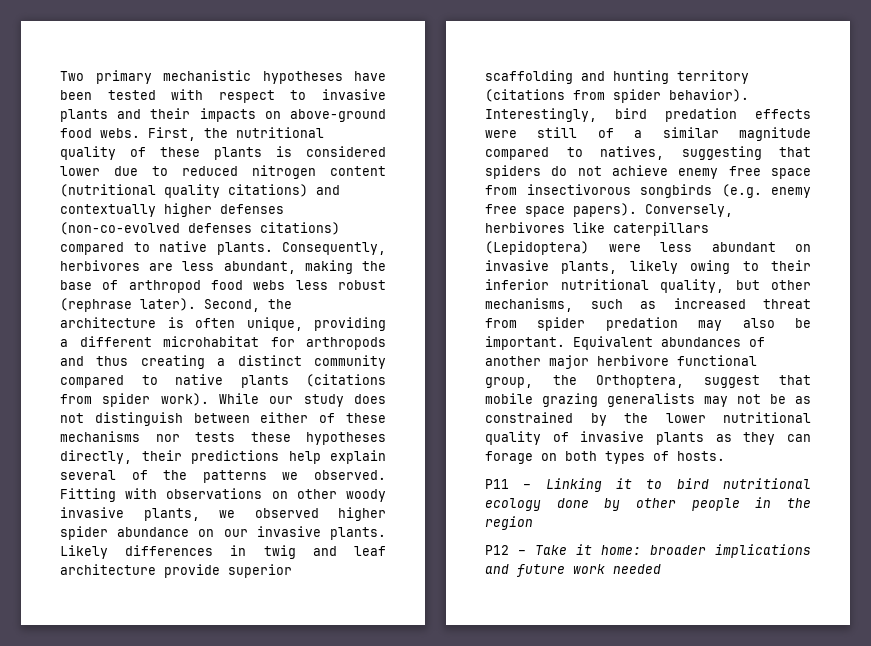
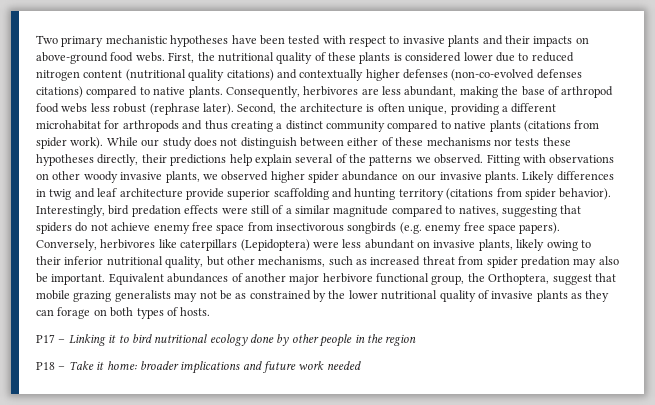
- P11 – Linking it to bird nutritional ecology done by other people in the region
+ P17 – Linking it to bird nutritional ecology done by other people in the region
- P12 – Take it home: broader implications and future work needed
+ P18 – Take it home: broader implications and future work needed

